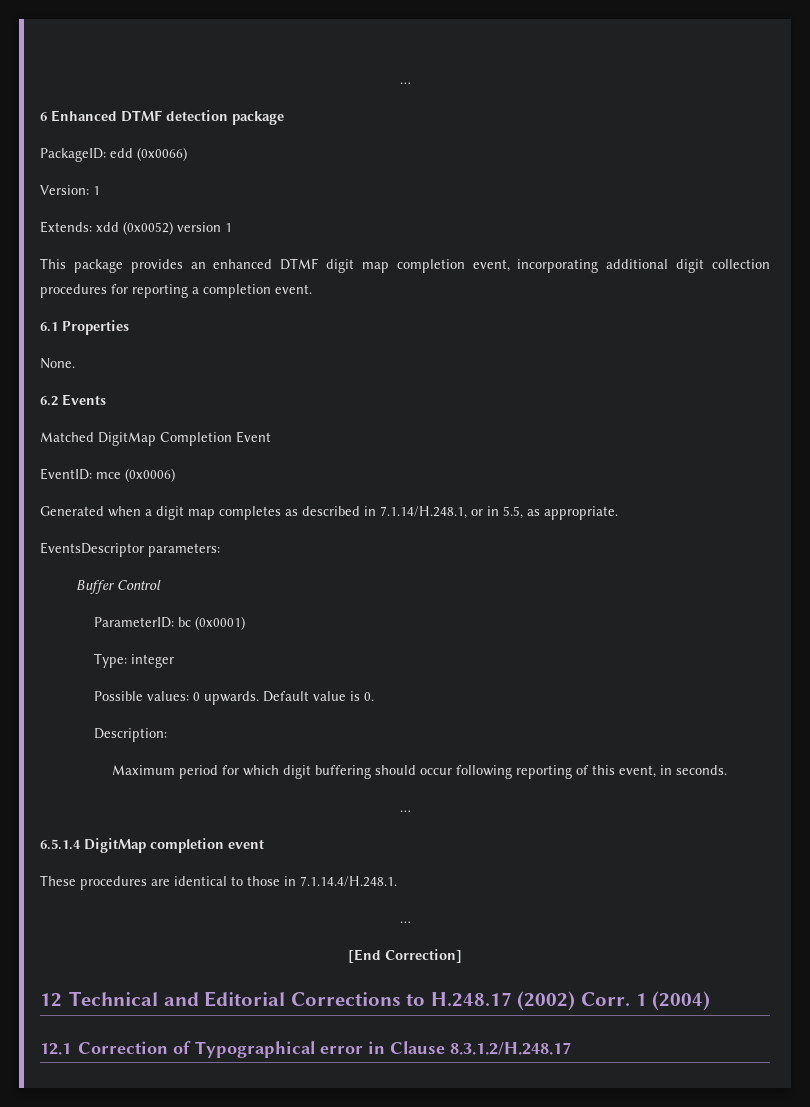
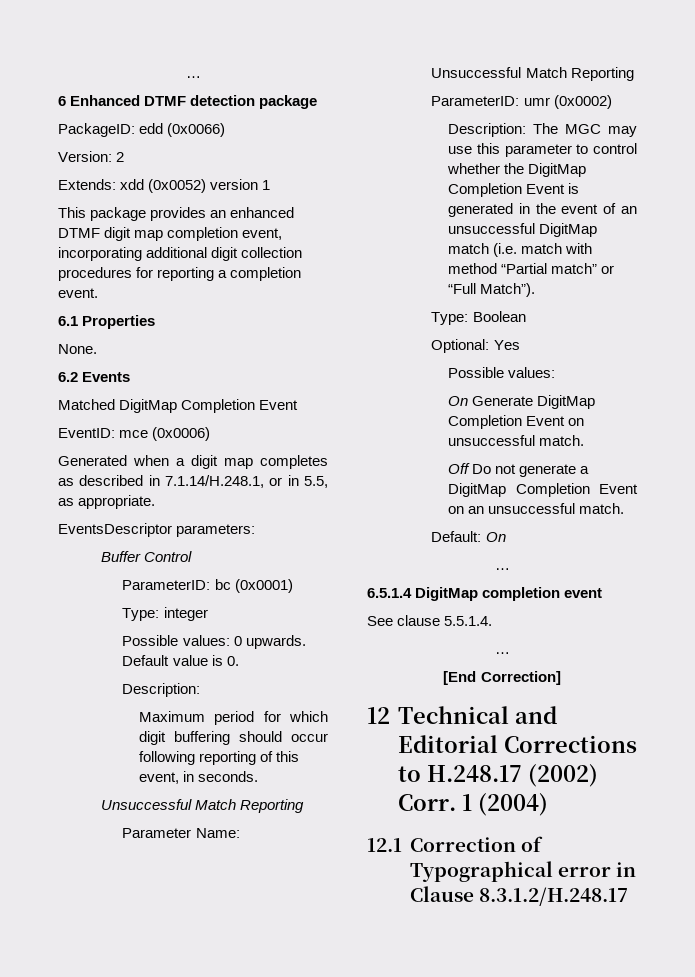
- Version: 1
+ Version: 2
  Maximum period for which digit buffering should occur following reporting of this event, in seconds.
+ Unsuccessful Match Reporting
+ Parameter Name: Unsuccessful Match Reporting
+ ParameterID: umr (0x0002)
+ Description: The MGC may use this parameter to control whether the DigitMap Completion Event is generated in the event of an unsuccessful DigitMap match (i.e. match with method “Partial match” or “Full Match”).
+ Type: Boolean
+ Optional: Yes
+ Possible values:
+ On Generate DigitMap Completion Event on unsuccessful match.
+ Off Do not generate a DigitMap Completion Event on an unsuccessful match.
+ Default: On
- These procedures are identical to those in 7.1.14.4/H.248.1.
+ See clause 5.5.1.4.

